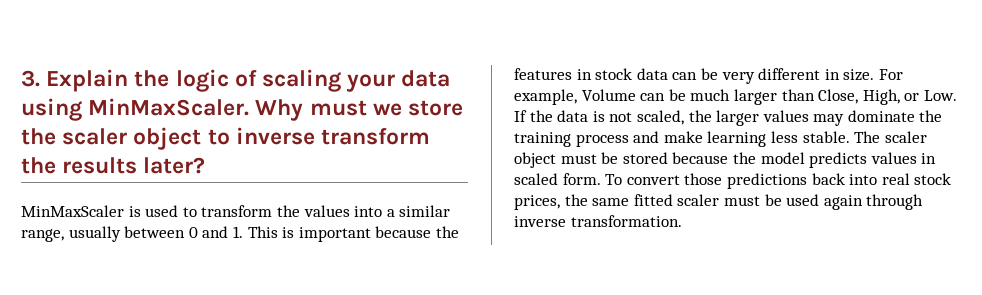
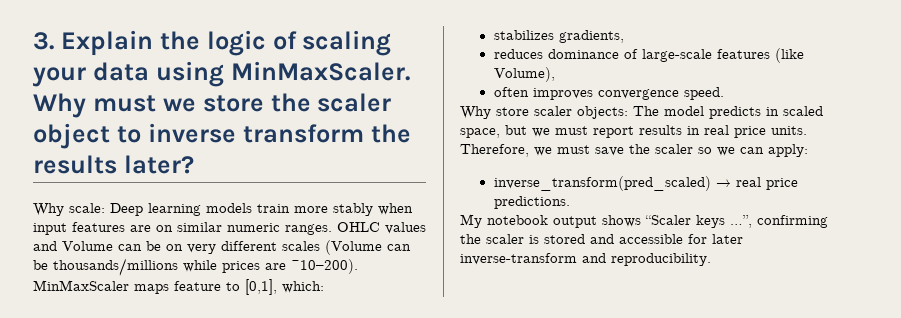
- MinMaxScaler is used to transform the values into a similar range, usually between 0 and 1. This is important because the features in stock data can be very different in size. For example, Volume can be much larger than Close, High, or Low. If the data is not scaled, the larger values may dominate the training process and make learning less stable. The scaler object must be stored because the model predicts values in scaled form. To convert those predictions back into real stock prices, the same fitted scaler must be used again through inverse transformation.
+ Why scale: Deep learning models train more stably when input features are on similar numeric ranges. OHLC values and Volume can be on very different scales (Volume can be thousands/millions while prices are ~10–200). MinMaxScaler maps feature to [0,1], which:
+ stabilizes gradients,
+ reduces dominance of large-scale features (like Volume),
+ often improves convergence speed.
+ Why store scaler objects: The model predicts in scaled space, but we must report results in real price units. Therefore, we must save the scaler so we can apply:
+ inverse_transform(pred_scaled) → real price predictions.
+ My notebook output shows “Scaler keys …”, confirming the scaler is stored and accessible for later inverse-transform and reproducibility.

